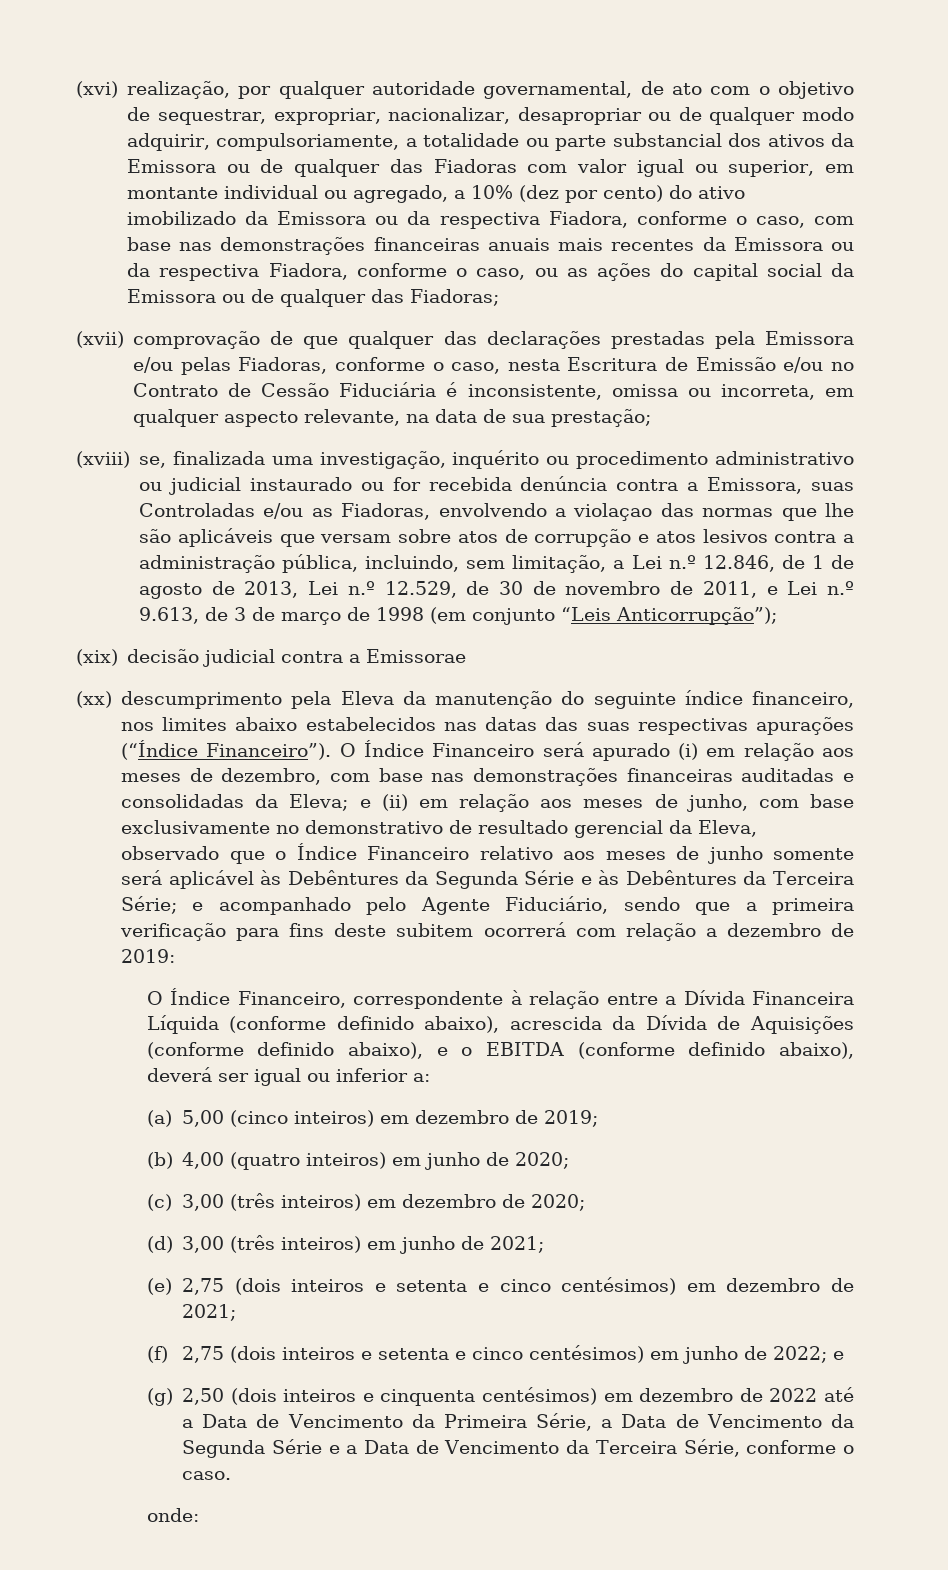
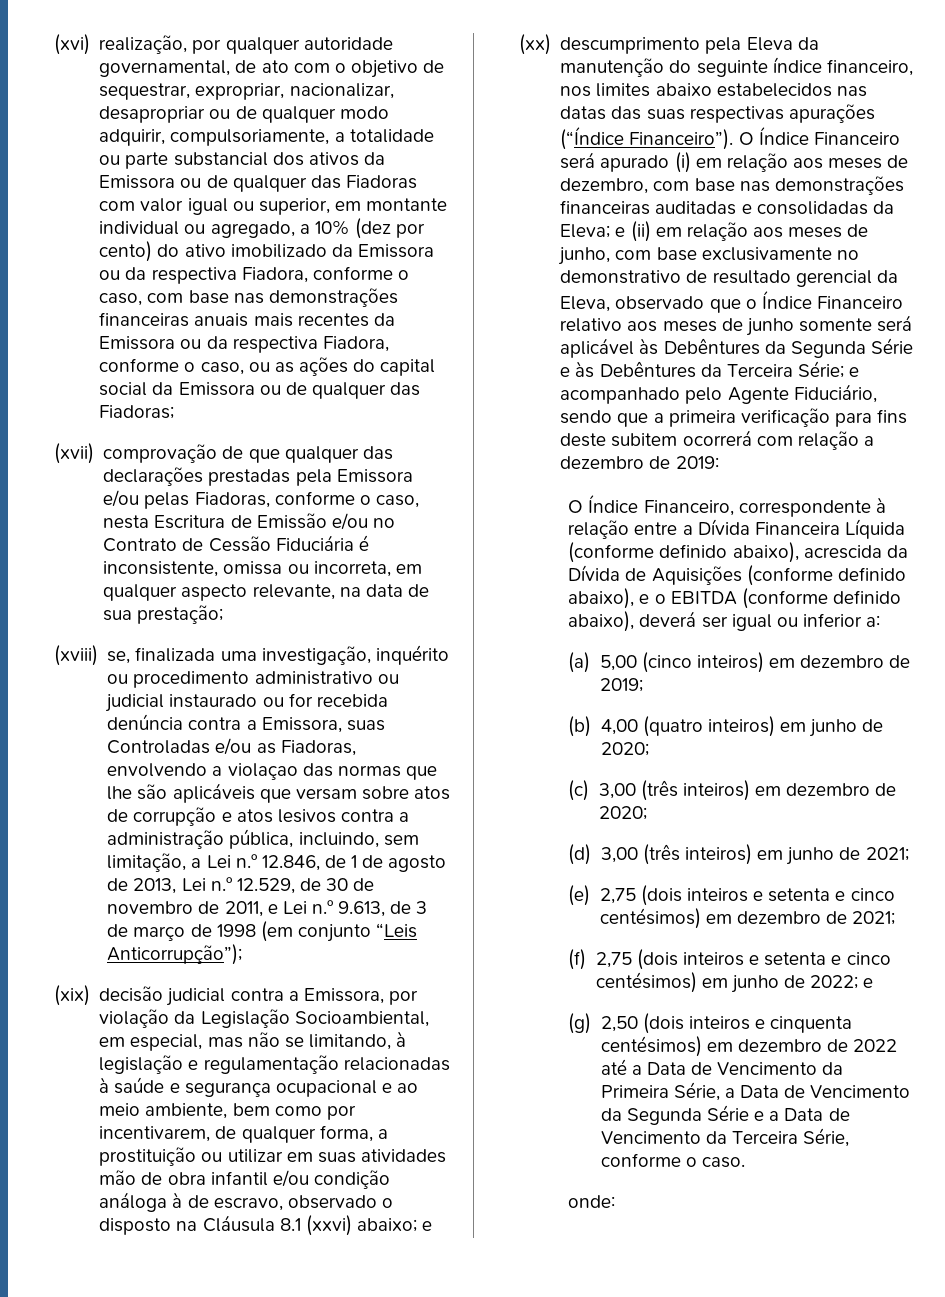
- (xix) decisão judicial contra a Emissorae
+ (xix) decisão judicial contra a Emissora, por violação da Legislação Socioambiental, em especial, mas não se limitando, à legislação e regulamentação relacionadas à saúde e segurança ocupacional e ao meio ambiente, bem como por incentivarem, de qualquer forma, a prostituição ou utilizar em suas atividades mão de obra infantil e/ou condição análoga à de escravo, observado o disposto na Cláusula 8.1 (xxvi) abaixo; e

